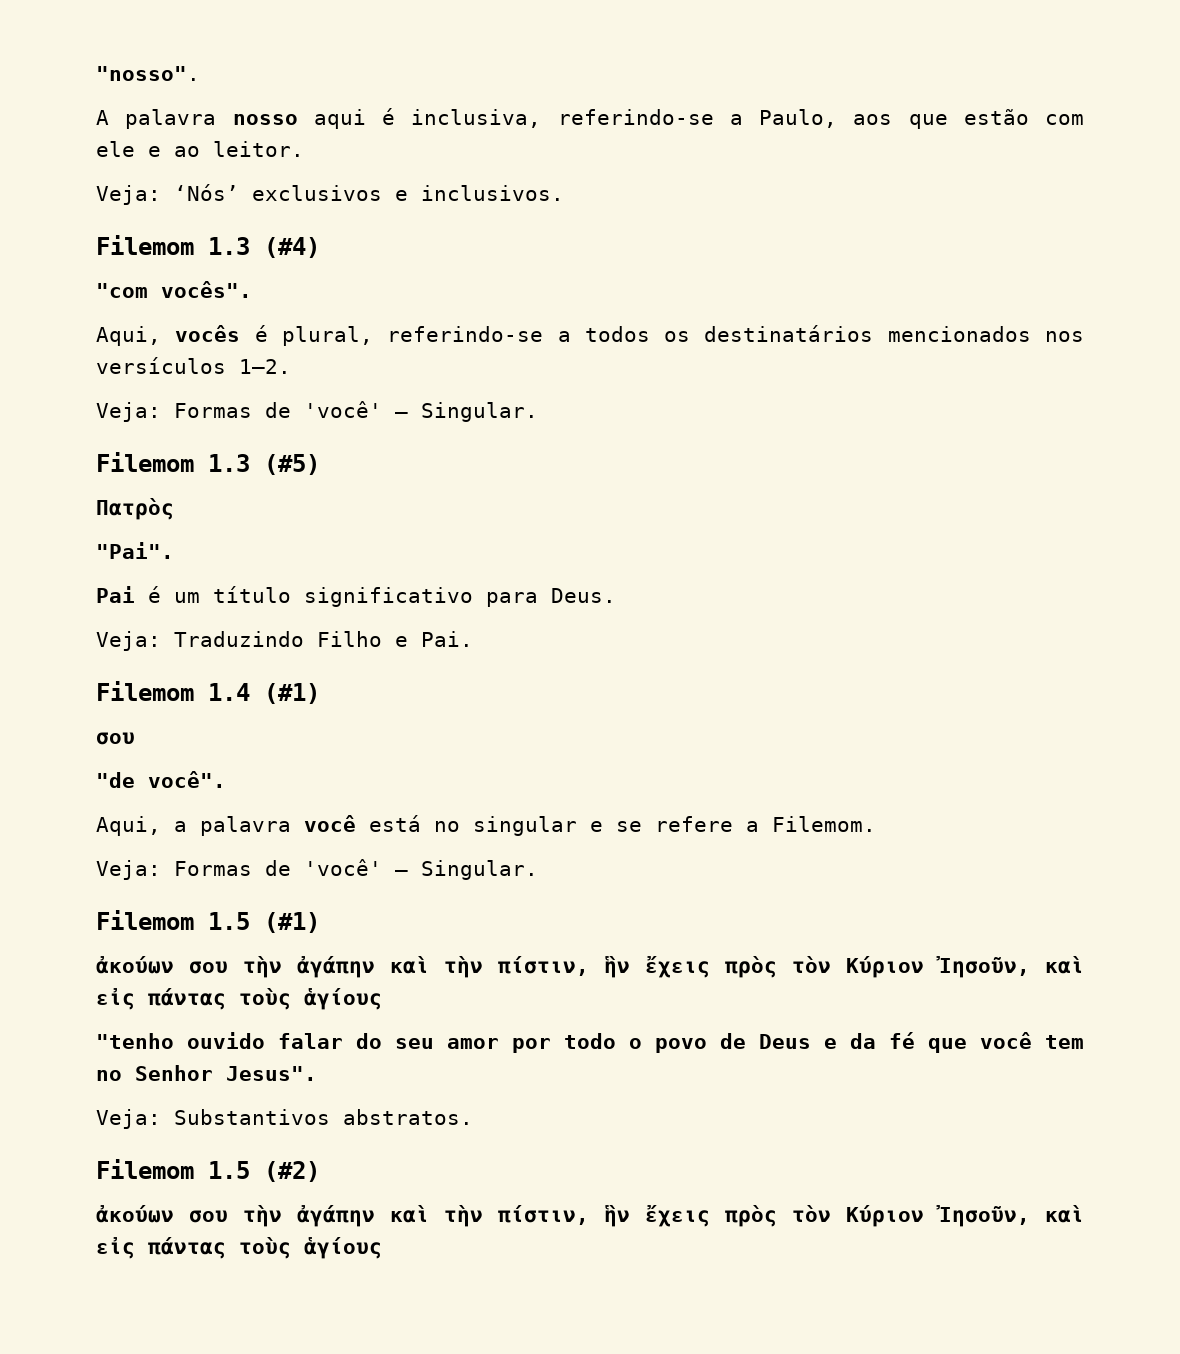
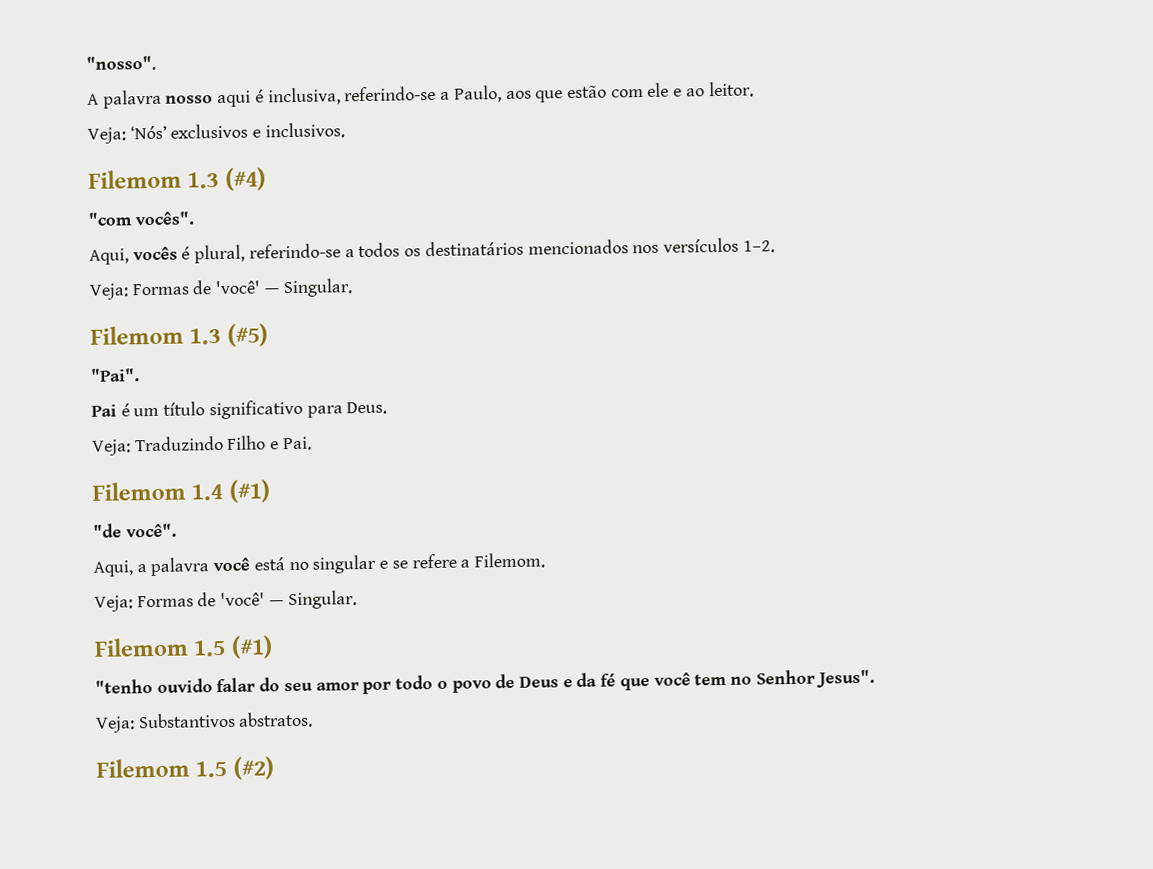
- Πατρὸς
  Filemom 1.4 (#1)
- σου
  Filemom 1.5 (#1)
- ἀκούων σου τὴν ἀγάπην καὶ τὴν πίστιν, ἣν ἔχεις πρὸς τὸν Κύριον Ἰησοῦν, καὶ εἰς πάντας τοὺς ἁγίους
  Filemom 1.5 (#2)
- ἀκούων σου τὴν ἀγάπην καὶ τὴν πίστιν, ἣν ἔχεις πρὸς τὸν Κύριον Ἰησοῦν, καὶ εἰς πάντας τοὺς ἁγίους

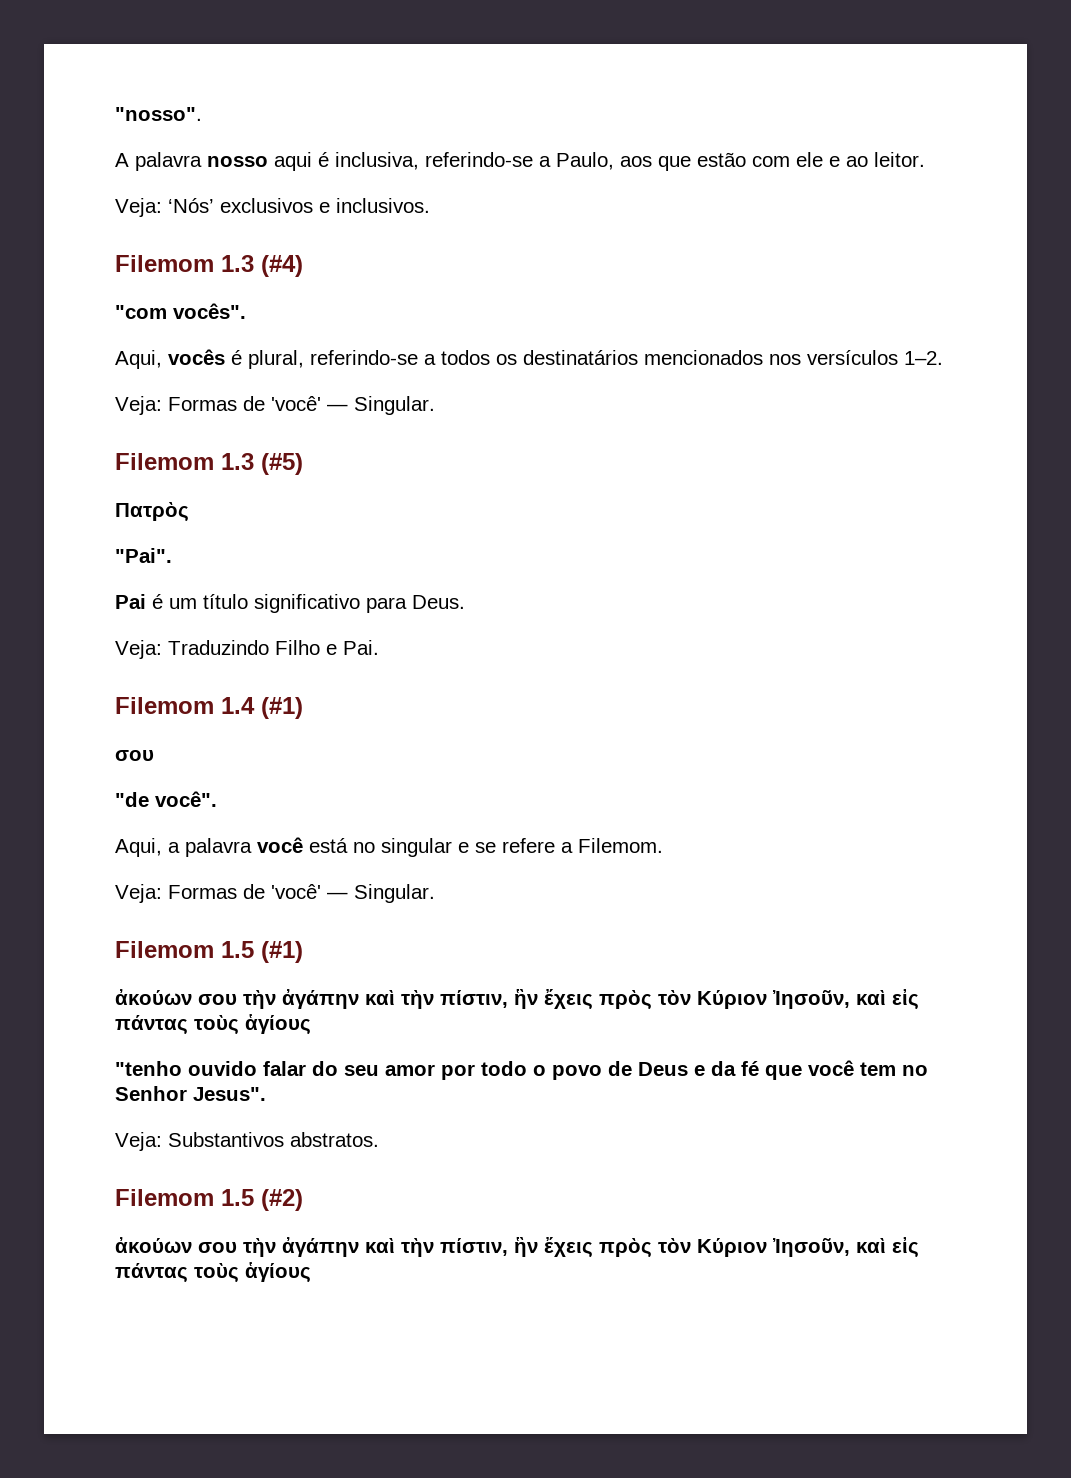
+ Πατρὸς
  Filemom 1.4 (#1)
+ σου
  Filemom 1.5 (#1)
+ ἀκούων σου τὴν ἀγάπην καὶ τὴν πίστιν, ἣν ἔχεις πρὸς τὸν Κύριον Ἰησοῦν, καὶ εἰς πάντας τοὺς ἁγίους
  Filemom 1.5 (#2)
+ ἀκούων σου τὴν ἀγάπην καὶ τὴν πίστιν, ἣν ἔχεις πρὸς τὸν Κύριον Ἰησοῦν, καὶ εἰς πάντας τοὺς ἁγίους

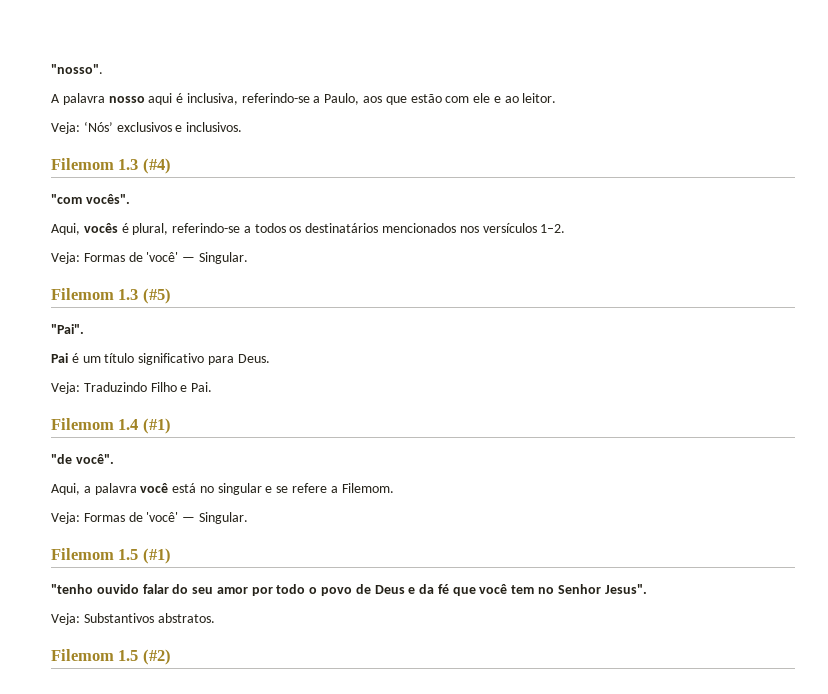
- Πατρὸς
  Filemom 1.4 (#1)
- σου
  Filemom 1.5 (#1)
- ἀκούων σου τὴν ἀγάπην καὶ τὴν πίστιν, ἣν ἔχεις πρὸς τὸν Κύριον Ἰησοῦν, καὶ εἰς πάντας τοὺς ἁγίους
  Filemom 1.5 (#2)
- ἀκούων σου τὴν ἀγάπην καὶ τὴν πίστιν, ἣν ἔχεις πρὸς τὸν Κύριον Ἰησοῦν, καὶ εἰς πάντας τοὺς ἁγίους

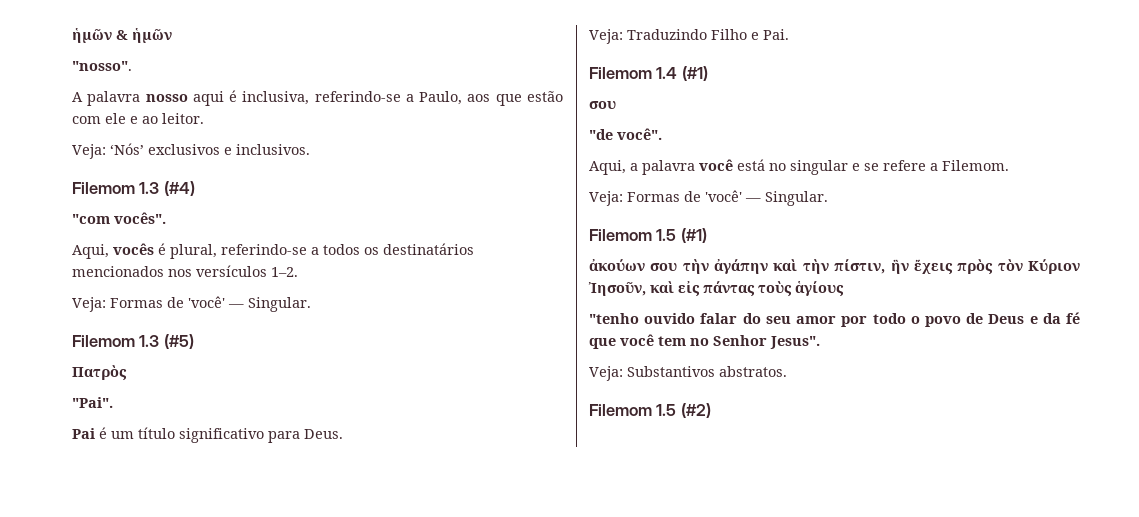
+ ἡμῶν & ἡμῶν
+ Πατρὸς
  Filemom 1.4 (#1)
+ σου
+ ἀκούων σου τὴν ἀγάπην καὶ τὴν πίστιν, ἣν ἔχεις πρὸς τὸν Κύριον Ἰησοῦν, καὶ εἰς πάντας τοὺς ἁγίους

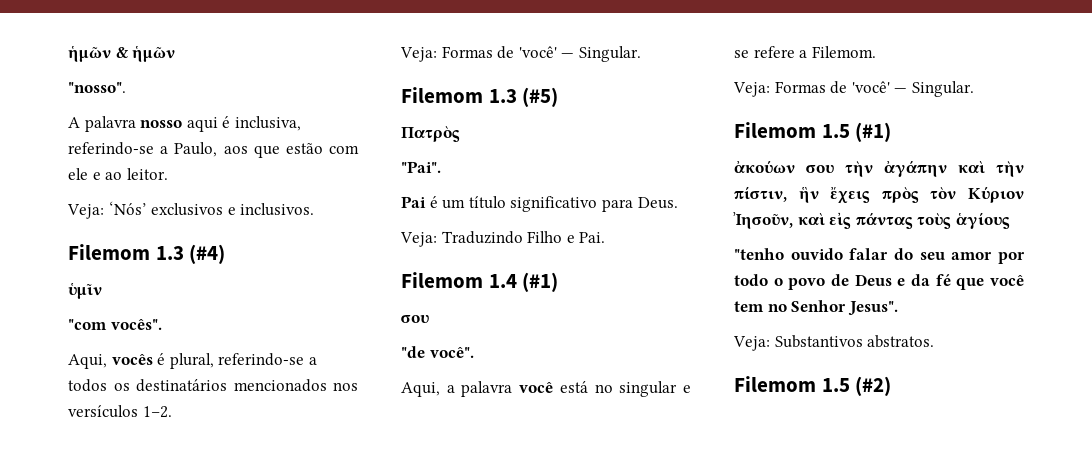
+ ὑμῖν

